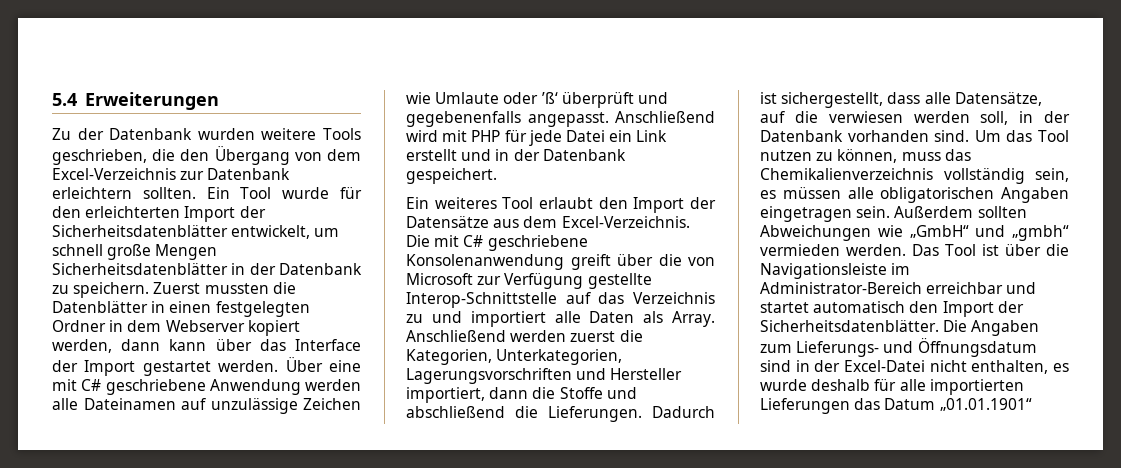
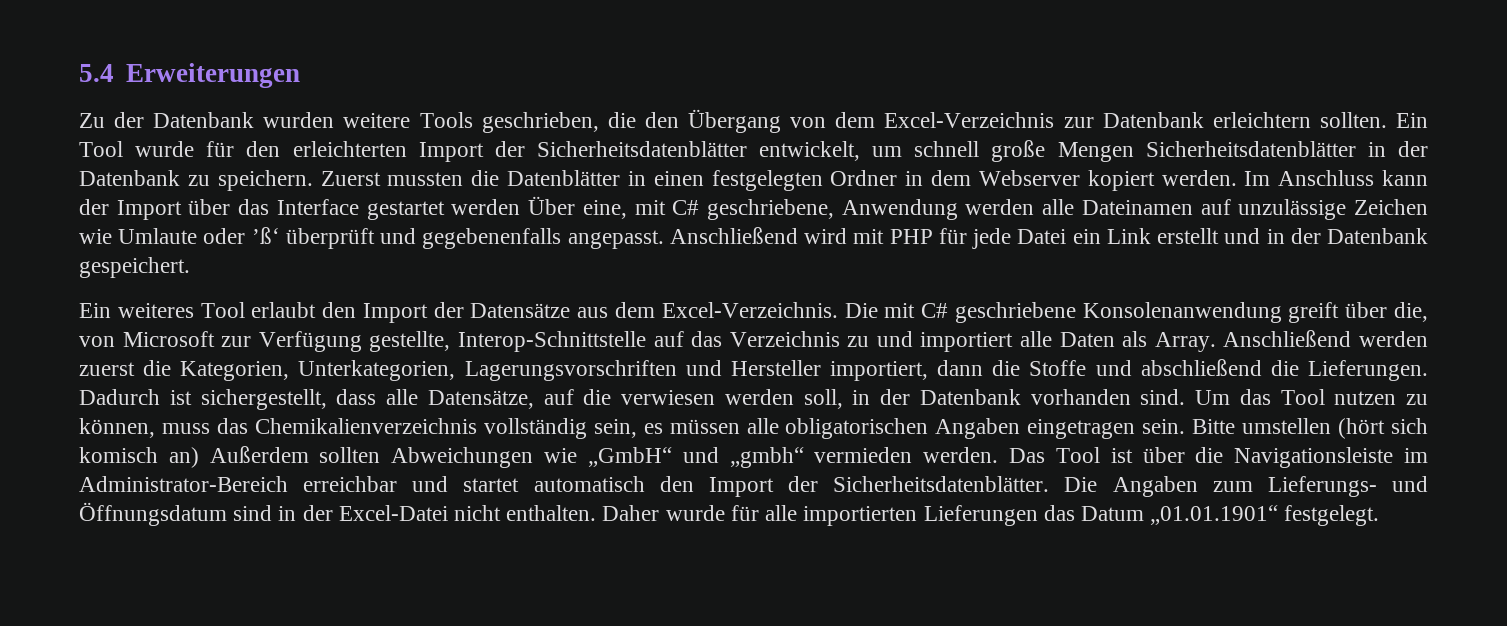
- Zuerst mussten die Datenblätter in einen festgelegten Ordner in dem Webserver kopiert werden, dann kann über das Interface der Import gestartet werden. Über eine mit C# geschriebene Anwendung werden alle Dateinamen auf unzulässige Zeichen wie Umlaute oder ’ß‘ überprüft und gegebenenfalls angepasst.
+ Zuerst mussten die Datenblätter in einen festgelegten Ordner in dem Webserver kopiert werden. Im Anschluss kann der Import über das Interface gestartet werden Über eine, mit C# geschriebene, Anwendung werden alle Dateinamen auf unzulässige Zeichen wie Umlaute oder ’ß‘ überprüft und gegebenenfalls angepasst.
- Die mit C# geschriebene Konsolenanwendung greift über die von Microsoft zur Verfügung gestellte Interop-Schnittstelle auf das Verzeichnis zu und importiert alle Daten als Array.
+ Die mit C# geschriebene Konsolenanwendung greift über die, von Microsoft zur Verfügung gestellte, Interop-Schnittstelle auf das Verzeichnis zu und importiert alle Daten als Array.
- Außerdem sollten Abweichungen wie „GmbH“ und „gmbh“ vermieden werden.
+ Bitte umstellen (hört sich komisch an) Außerdem sollten Abweichungen wie „GmbH“ und „gmbh“ vermieden werden.
- Die Angaben zum Lieferungs- und Öffnungsdatum sind in der Excel-Datei nicht enthalten, es wurde deshalb für alle importierten Lieferungen das Datum „01.01.1901“
+ Die Angaben zum Lieferungs- und Öffnungsdatum sind in der Excel-Datei nicht enthalten. Daher wurde für alle importierten Lieferungen das Datum „01.01.1901“ festgelegt.

